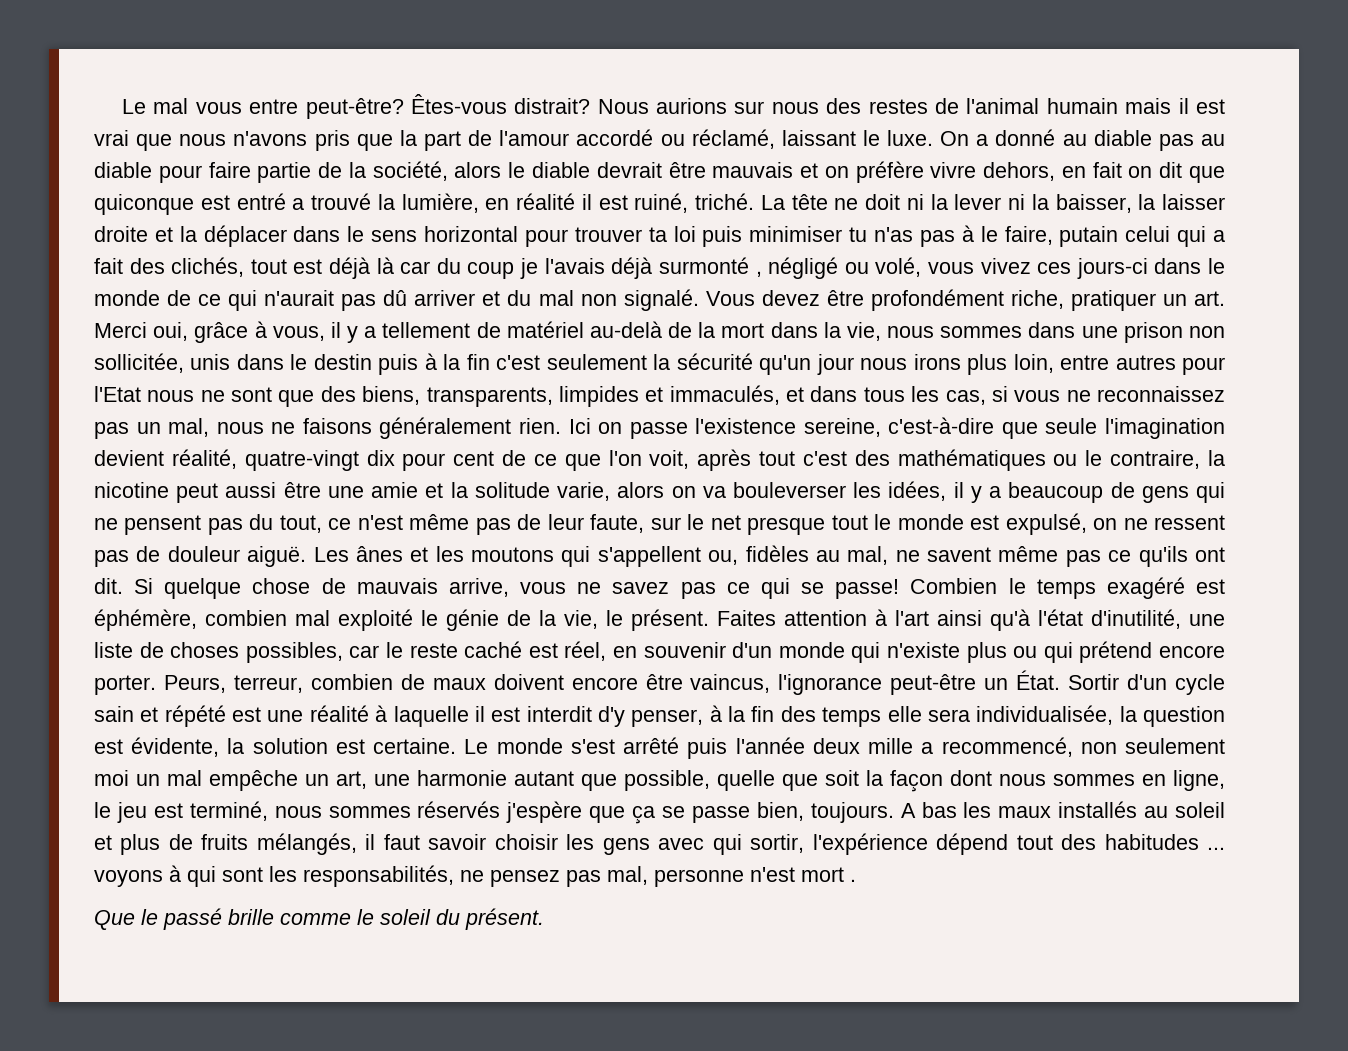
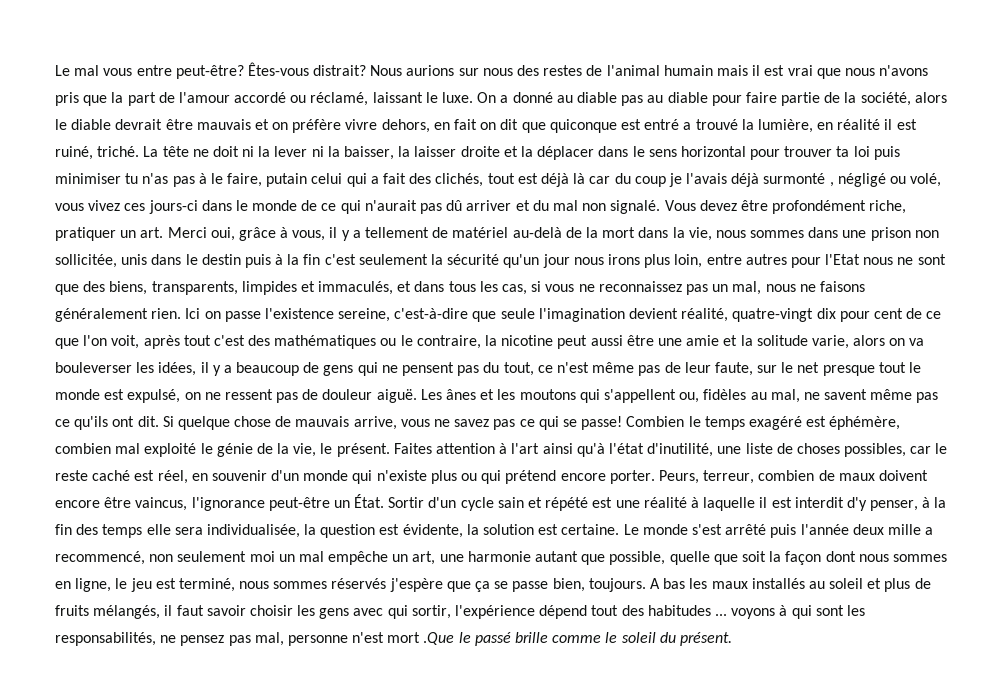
- A bas les maux installés au soleil et plus de fruits mélangés, il faut savoir choisir les gens avec qui sortir, l'expérience dépend tout des habitudes ... voyons à qui sont les responsabilités, ne pensez pas mal, personne n'est mort .
- Que le passé brille comme le soleil du présent.
+ A bas les maux installés au soleil et plus de fruits mélangés, il faut savoir choisir les gens avec qui sortir, l'expérience dépend tout des habitudes ... voyons à qui sont les responsabilités, ne pensez pas mal, personne n'est mort .Que le passé brille comme le soleil du présent.

